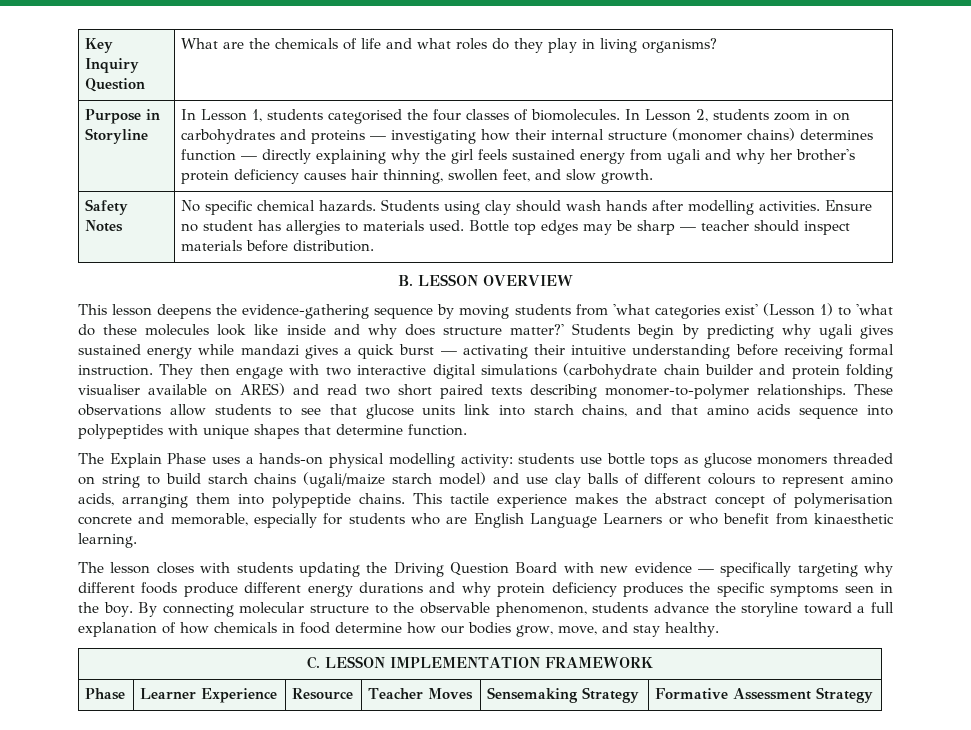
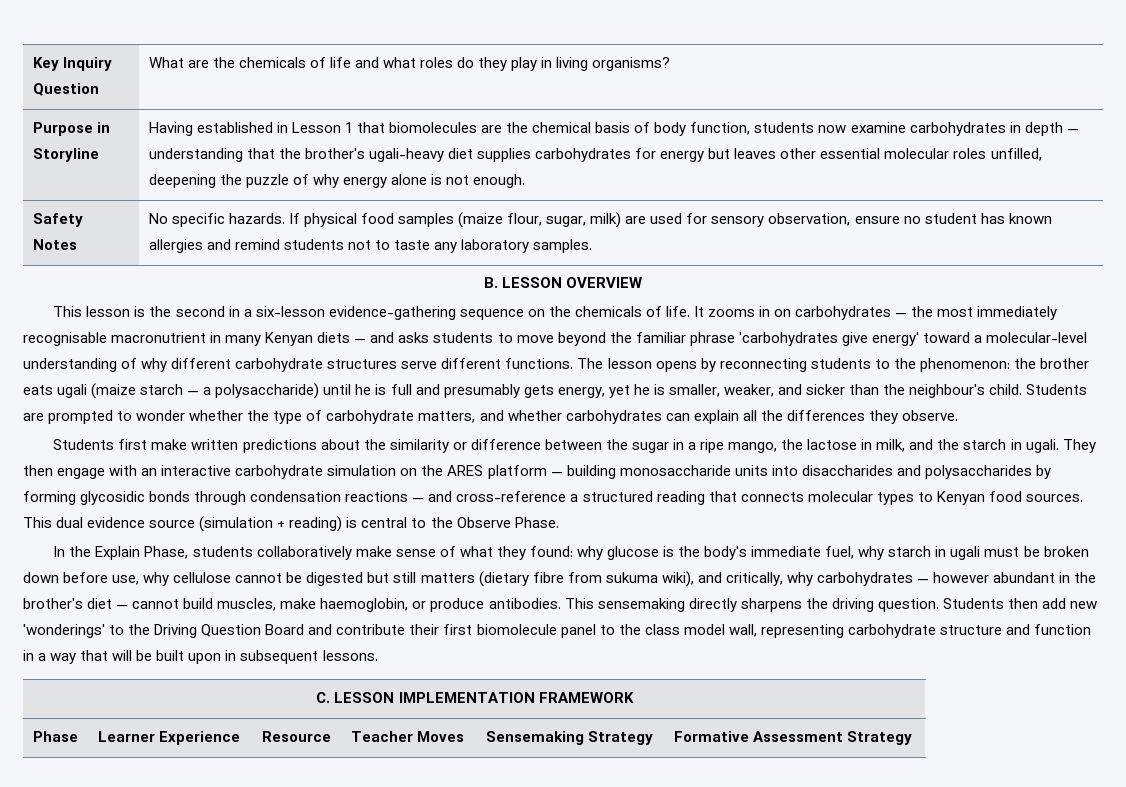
- In Lesson 1, students categorised the four classes of biomolecules. In Lesson 2, students zoom in on carbohydrates and proteins — investigating how their internal structure (monomer chains) determines function — directly explaining why the girl feels sustained energy from ugali and why her brother's protein deficiency causes hair thinning, swollen feet, and slow growth.
- Safety Notes | No specific chemical hazards. Students using clay should wash hands after modelling activities. Ensure no student has allergies to materials used. Bottle top edges may be sharp — teacher should inspect materials before distribution.
+ Having established in Lesson 1 that biomolecules are the chemical basis of body function, students now examine carbohydrates in depth — understanding that the brother's ugali-heavy diet supplies carbohydrates for energy but leaves other essential molecular roles unfilled, deepening the puzzle of why energy alone is not enough.
+ Safety Notes | No specific hazards. If physical food samples (maize flour, sugar, milk) are used for sensory observation, ensure no student has known allergies and remind students not to taste any laboratory samples.
- This lesson deepens the evidence-gathering sequence by moving students from 'what categories exist' (Lesson 1) to 'what do these molecules look like inside and why does structure matter?' Students begin by predicting why ugali gives sustained energy while mandazi gives a quick burst — activating their intuitive understanding before receiving formal instruction. They then engage with two interactive digital simulations (carbohydrate chain builder and protein folding visualiser available on ARES) and read two short paired texts describing monomer-to-polymer relationships. These observations allow students to see that glucose units link into starch chains, and that amino acids sequence into polypeptides with unique shapes that determine function.
- The Explain Phase uses a hands-on physical modelling activity: students use bottle tops as glucose monomers threaded on string to build starch chains (ugali/maize starch model) and use clay balls of different colours to represent amino acids, arranging them into polypeptide chains. This tactile experience makes the abstract concept of polymerisation concrete and memorable, especially for students who are English Language Learners or who benefit from kinaesthetic learning.
- The lesson closes with students updating the Driving Question Board with new evidence — specifically targeting why different foods produce different energy durations and why protein deficiency produces the specific symptoms seen in the boy. By connecting molecular structure to the observable phenomenon, students advance the storyline toward a full explanation of how chemicals in food determine how our bodies grow, move, and stay healthy.
+ This lesson is the second in a six-lesson evidence-gathering sequence on the chemicals of life. It zooms in on carbohydrates — the most immediately recognisable macronutrient in many Kenyan diets — and asks students to move beyond the familiar phrase 'carbohydrates give energy' toward a molecular-level understanding of why different carbohydrate structures serve different functions. The lesson opens by reconnecting students to the phenomenon: the brother eats ugali (maize starch — a polysaccharide) until he is full and presumably gets energy, yet he is smaller, weaker, and sicker than the neighbour's child. Students are prompted to wonder whether the type of carbohydrate matters, and whether carbohydrates can explain all the differences they observe.
+ Students first make written predictions about the similarity or difference between the sugar in a ripe mango, the lactose in milk, and the starch in ugali. They then engage with an interactive carbohydrate simulation on the ARES platform — building monosaccharide units into disaccharides and polysaccharides by forming glycosidic bonds through condensation reactions — and cross-reference a structured reading that connects molecular types to Kenyan food sources. This dual evidence source (simulation + reading) is central to the Observe Phase.
+ In the Explain Phase, students collaboratively make sense of what they found: why glucose is the body's immediate fuel, why starch in ugali must be broken down before use, why cellulose cannot be digested but still matters (dietary fibre from sukuma wiki), and critically, why carbohydrates — however abundant in the brother's diet — cannot build muscles, make haemoglobin, or produce antibodies. This sensemaking directly sharpens the driving question. Students then add new 'wonderings' to the Driving Question Board and contribute their first biomolecule panel to the class model wall, representing carbohydrate structure and function in a way that will be built upon in subsequent lessons.

